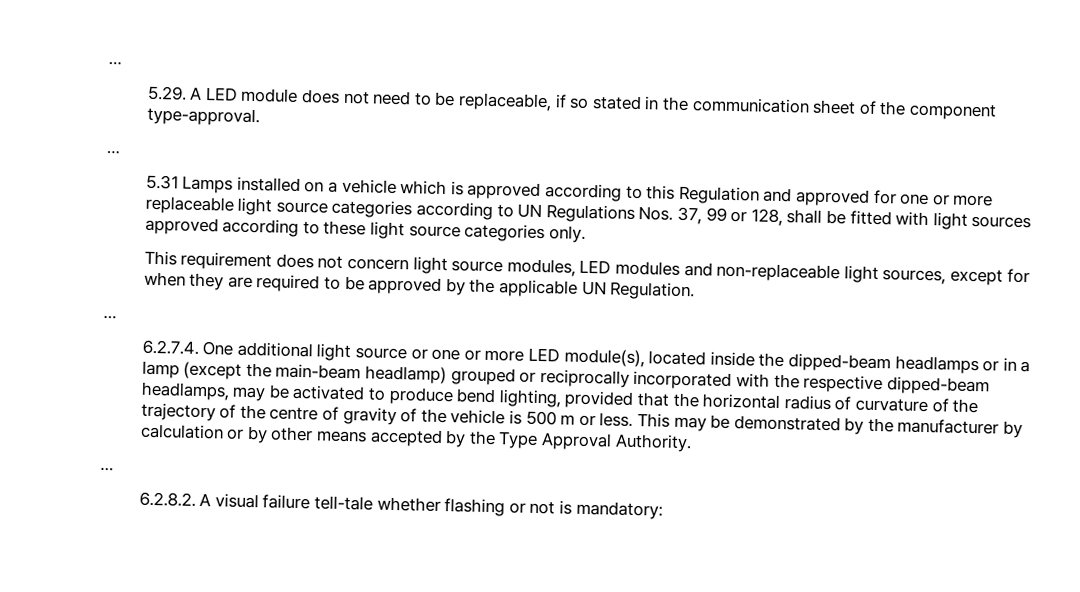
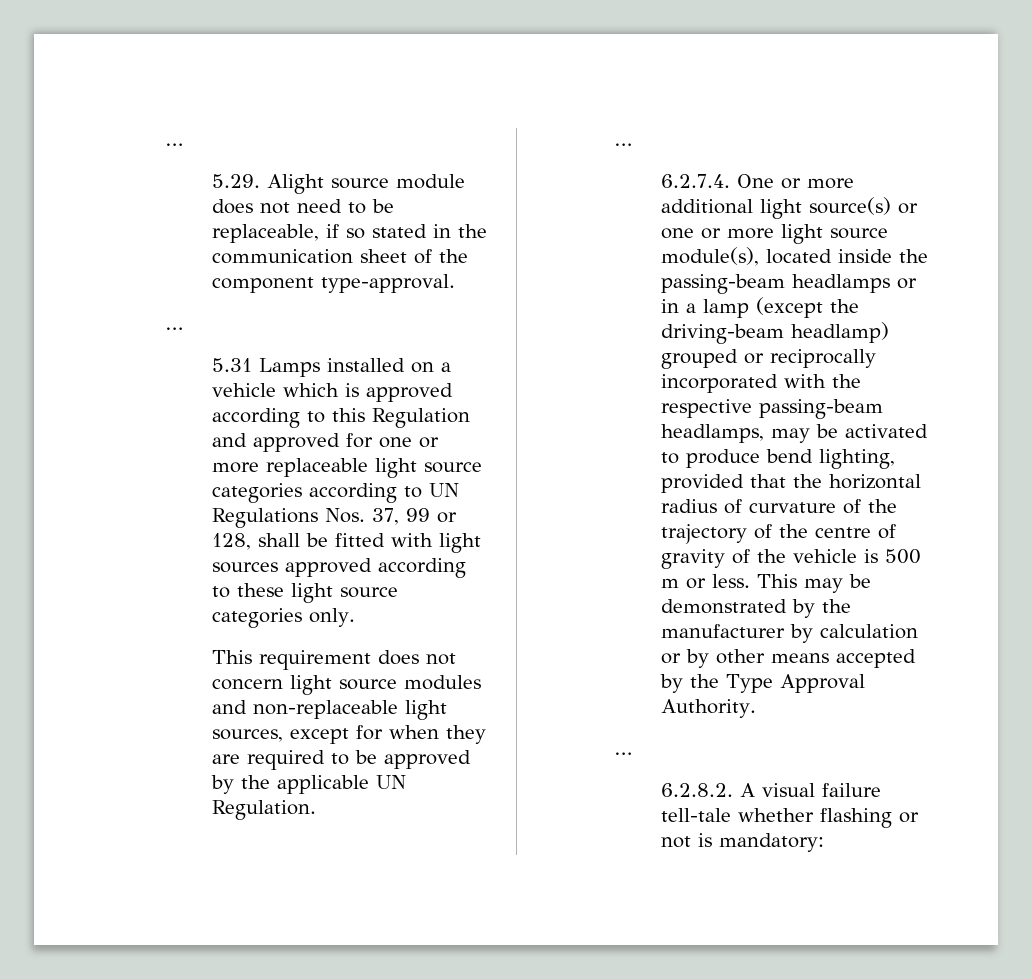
- 5.29. A LED module does not need to be replaceable, if so stated in the communication sheet of the component type-approval.
+ 5.29. Alight source module does not need to be replaceable, if so stated in the communication sheet of the component type-approval.
- This requirement does not concern light source modules, LED modules and non-replaceable light sources, except for when they are required to be approved by the applicable UN Regulation.
+ This requirement does not concern light source modules and non-replaceable light sources, except for when they are required to be approved by the applicable UN Regulation.
- 6.2.7.4. One additional light source or one or more LED module(s), located inside the dipped-beam headlamps or in a lamp (except the main-beam headlamp) grouped or reciprocally incorporated with the respective dipped-beam headlamps, may be activated to produce bend lighting, provided that the horizontal radius of curvature of the trajectory of the centre of gravity of the vehicle is 500 m or less.
+ 6.2.7.4. One or more additional light source(s) or one or more light source module(s), located inside the passing-beam headlamps or in a lamp (except the driving-beam headlamp) grouped or reciprocally incorporated with the respective passing-beam headlamps, may be activated to produce bend lighting, provided that the horizontal radius of curvature of the trajectory of the centre of gravity of the vehicle is 500 m or less.

